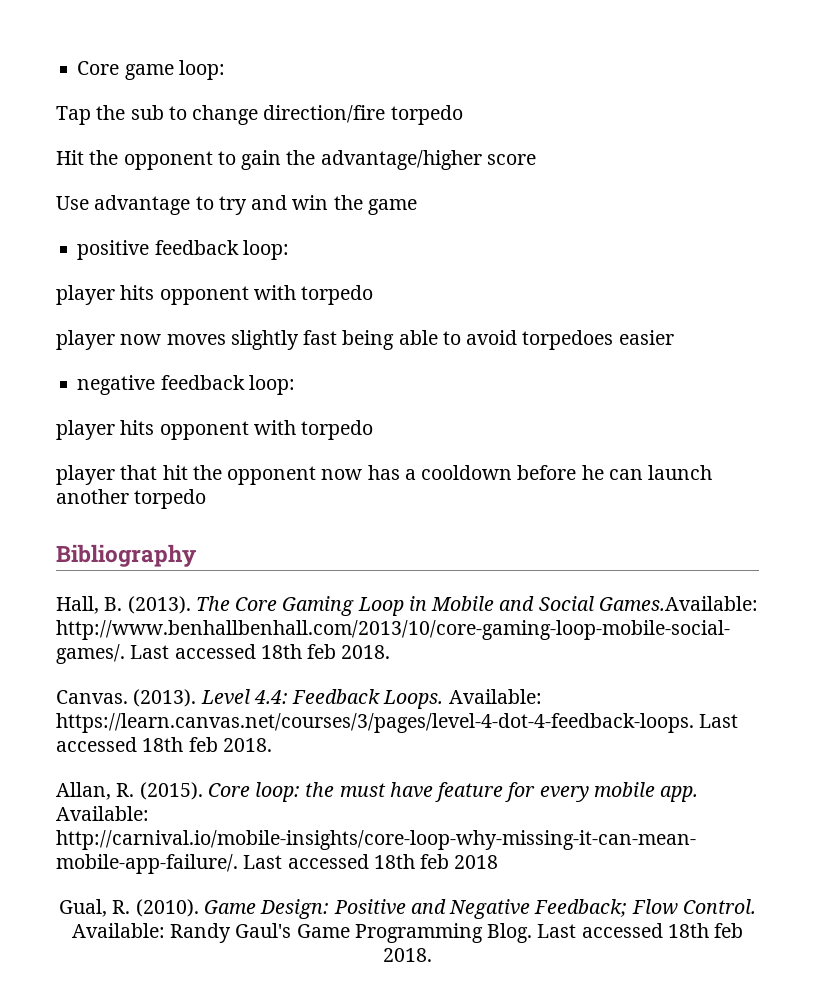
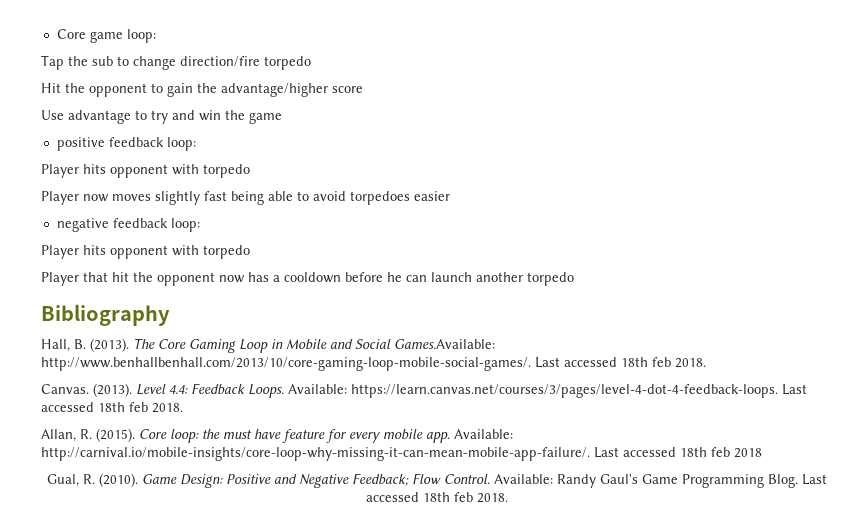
  positive feedback loop:
- player hits opponent with torpedo
- player now moves slightly fast being able to avoid torpedoes easier
+ Player hits opponent with torpedo
+ Player now moves slightly fast being able to avoid torpedoes easier
  negative feedback loop:
- player hits opponent with torpedo
- player that hit the opponent now has a cooldown before he can launch another torpedo
+ Player hits opponent with torpedo
+ Player that hit the opponent now has a cooldown before he can launch another torpedo

